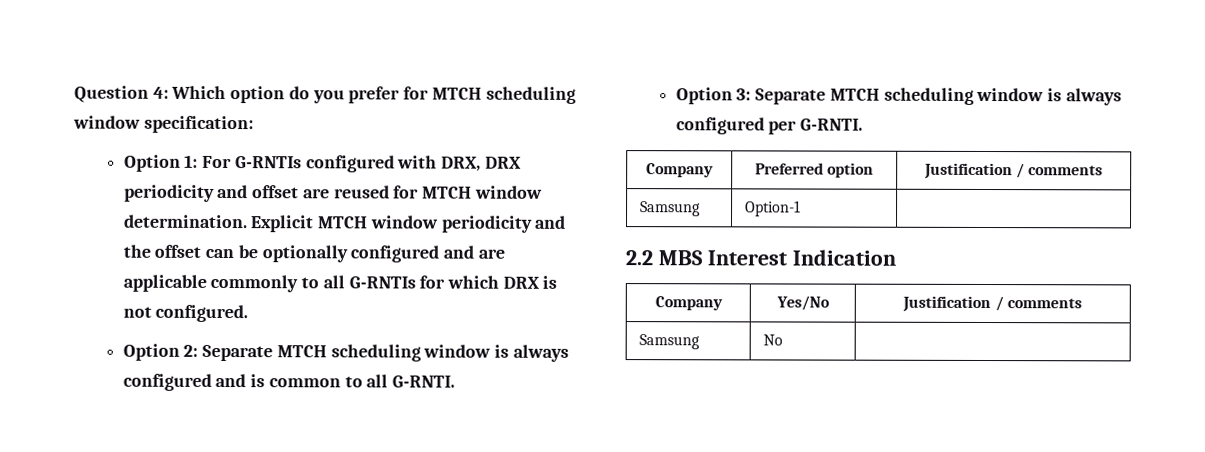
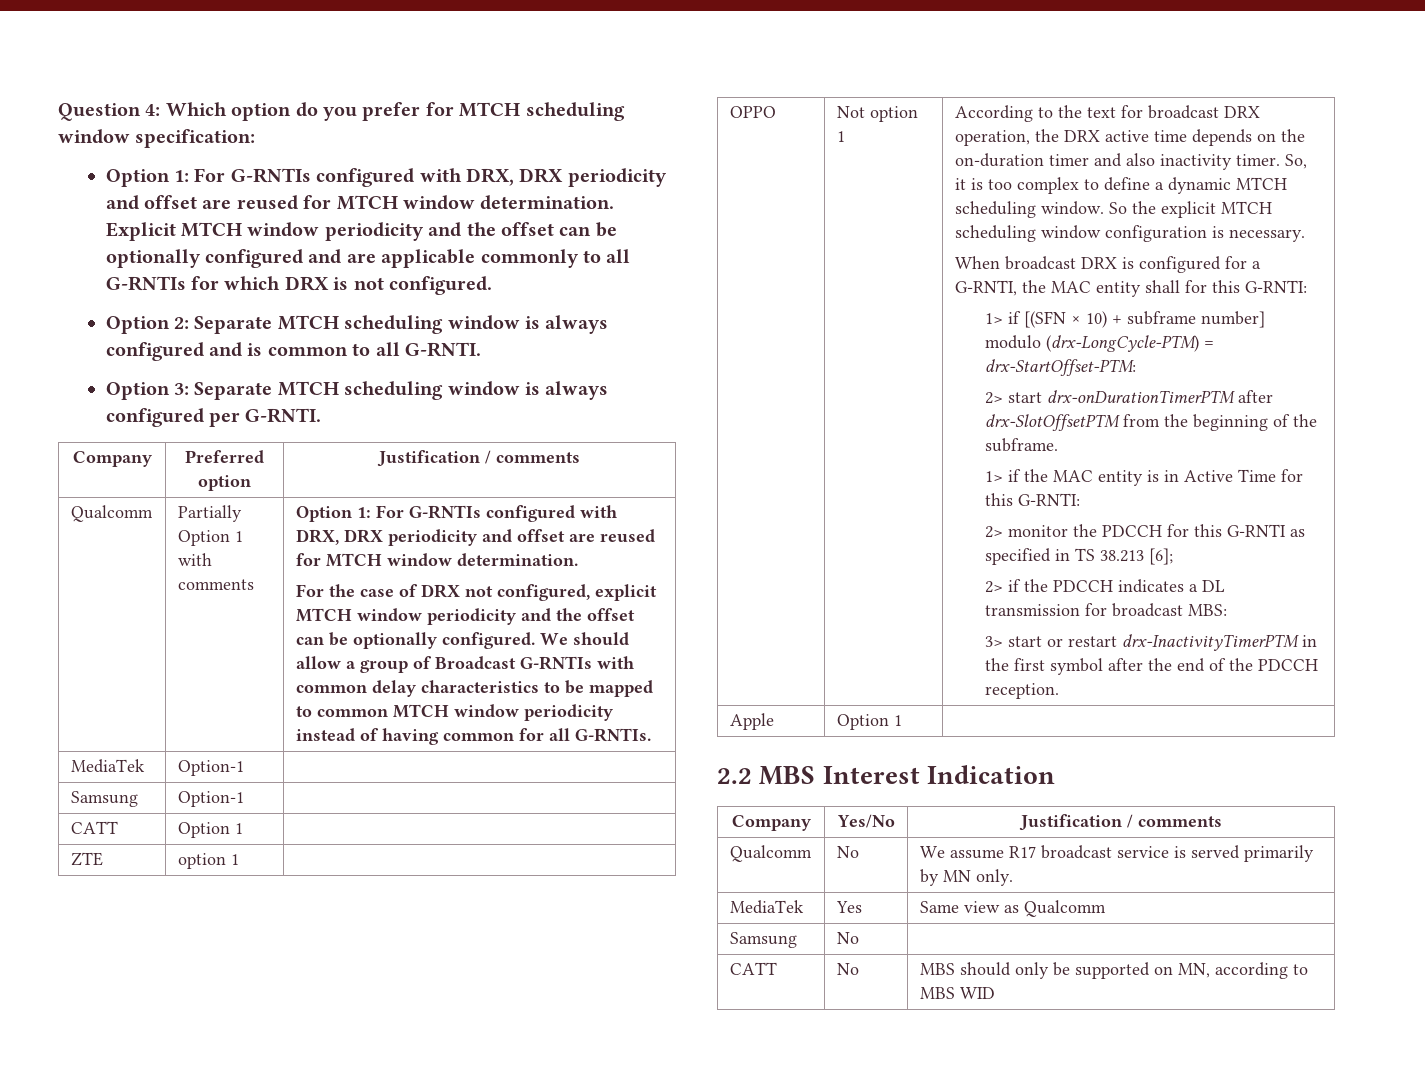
- Samsung | Option-1
+ Qualcomm | Partially Option 1 with comments | Option 1: For G-RNTIs configured with DRX, DRX periodicity and offset are reused for MTCH window determination.
+ For the case of DRX not configured, explicit MTCH window periodicity and the offset can be optionally configured. We should allow a group of Broadcast G-RNTIs with common delay characteristics to be mapped to common MTCH window periodicity instead of having common for all G-RNTIs.
+ MediaTek | Option-1 |
+ Samsung | Option-1 |
+ CATT | Option 1 |
+ ZTE | option 1 |
+ OPPO | Not option 1 | According to the text for broadcast DRX operation, the DRX active time depends on the on-duration timer and also inactivity timer. So, it is too complex to define a dynamic MTCH scheduling window. So the explicit MTCH scheduling window configuration is necessary.
+ When broadcast DRX is configured for a G-RNTI, the MAC entity shall for this G-RNTI:
+ 1> if [(SFN × 10) + subframe number] modulo (drx-LongCycle-PTM) = drx-StartOffset-PTM:
+ 2> start drx-onDurationTimerPTM after drx-SlotOffsetPTM from the beginning of the subframe.
+ 1> if the MAC entity is in Active Time for this G-RNTI:
+ 2> monitor the PDCCH for this G-RNTI as specified in TS 38.213 [6];
+ 2> if the PDCCH indicates a DL transmission for broadcast MBS:
+ 3> start or restart drx-InactivityTimerPTM in the first symbol after the end of the PDCCH reception.
+ Apple | Option 1 |
+ Qualcomm | No | We assume R17 broadcast service is served primarily by MN only.
+ MediaTek | Yes | Same view as Qualcomm
  Samsung | No |
+ CATT | No | MBS should only be supported on MN, according to MBS WID

